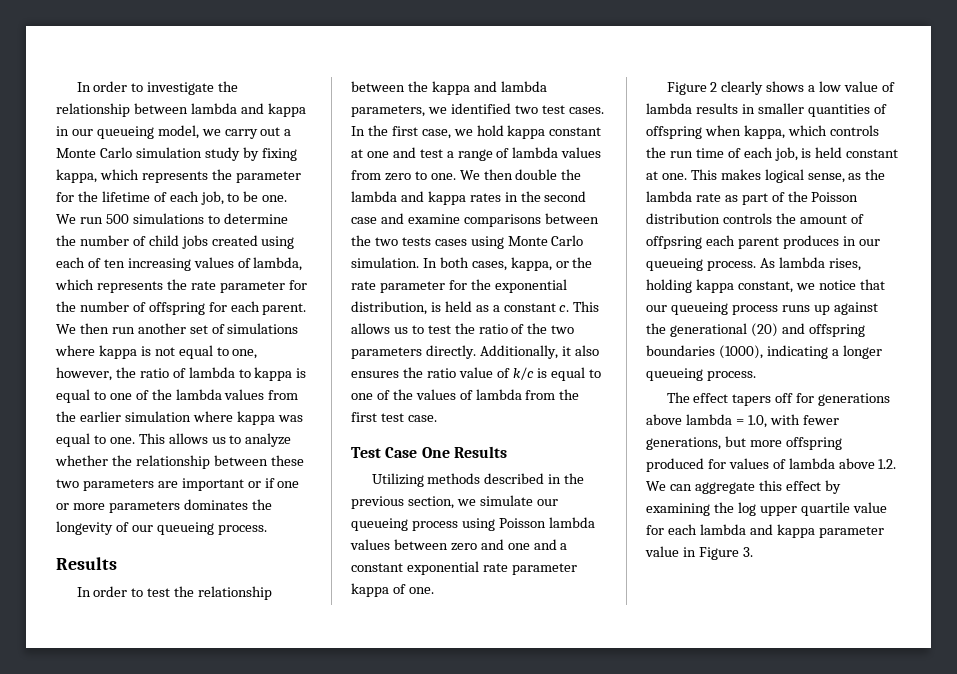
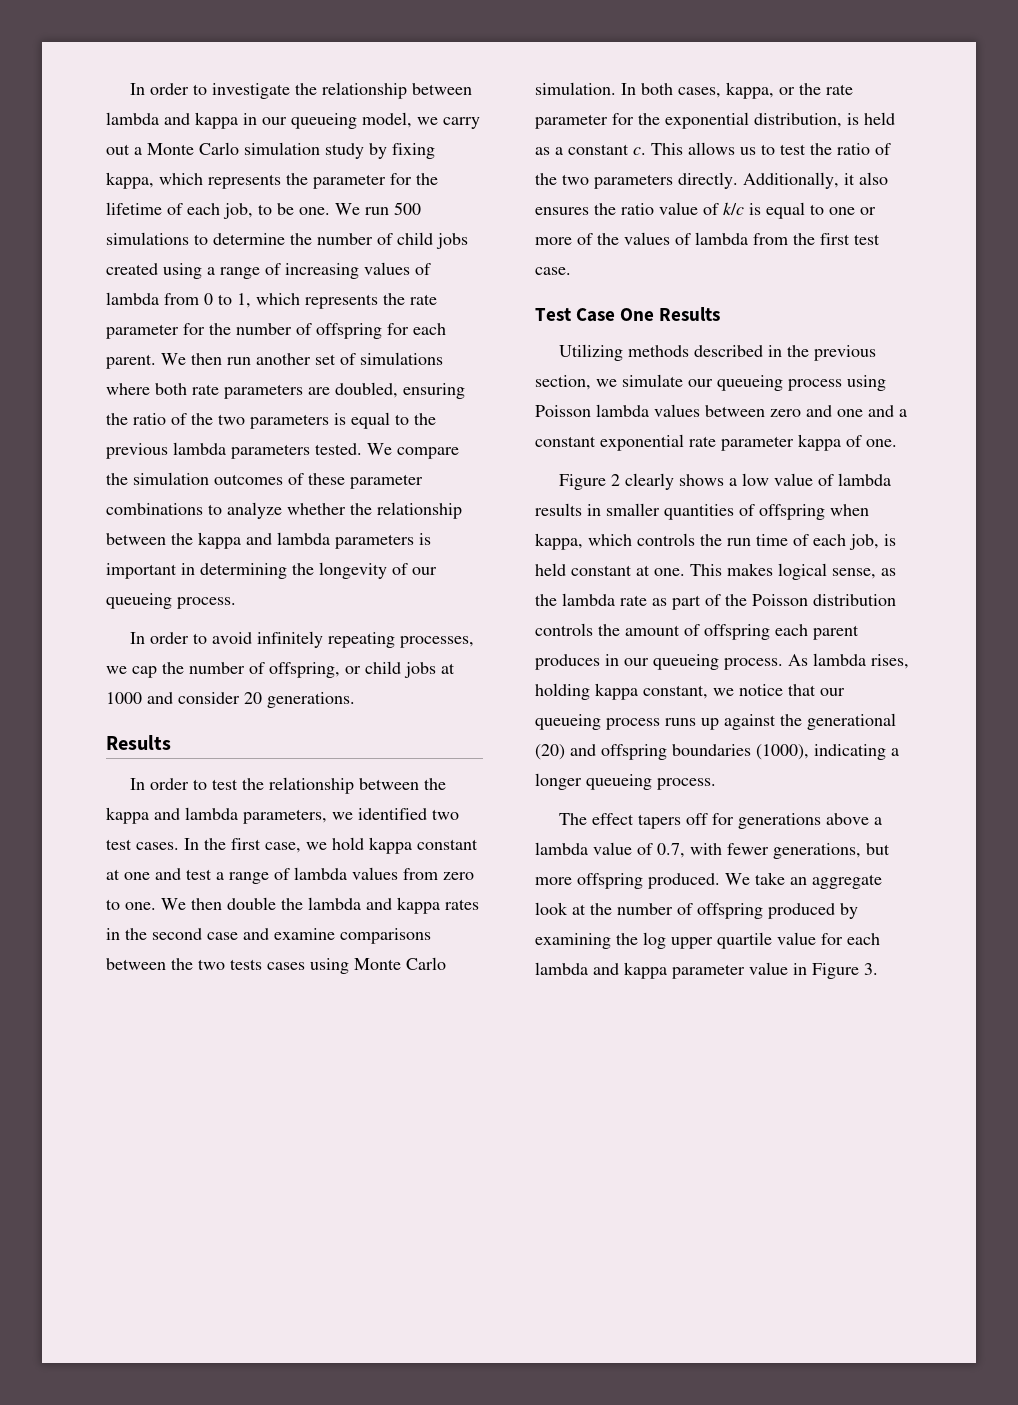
- We run 500 simulations to determine the number of child jobs created using each of ten increasing values of lambda, which represents the rate parameter for the number of offspring for each parent.
+ We run 500 simulations to determine the number of child jobs created using a range of increasing values of lambda from 0 to 1, which represents the rate parameter for the number of offspring for each parent.
- We then run another set of simulations where kappa is not equal to one, however, the ratio of lambda to kappa is equal to one of the lambda values from the earlier simulation where kappa was equal to one. This allows us to analyze whether the relationship between these two parameters are important or if one or more parameters dominates the longevity of our queueing process.
+ We then run another set of simulations where both rate parameters are doubled, ensuring the ratio of the two parameters is equal to the previous lambda parameters tested. We compare the simulation outcomes of these parameter combinations to analyze whether the relationship between the kappa and lambda parameters is important in determining the longevity of our queueing process.
+ In order to avoid infinitely repeating processes, we cap the number of offspring, or child jobs at 1000 and consider 20 generations.
- Additionally, it also ensures the ratio value of k/c is equal to one of the values of lambda from the first test case.
+ Additionally, it also ensures the ratio value of k/c is equal to one or more of the values of lambda from the first test case.
- This makes logical sense, as the lambda rate as part of the Poisson distribution controls the amount of offpsring each parent produces in our queueing process.
+ This makes logical sense, as the lambda rate as part of the Poisson distribution controls the amount of offspring each parent produces in our queueing process.
- The effect tapers off for generations above lambda = 1.0, with fewer generations, but more offspring produced for values of lambda above 1.2. We can aggregate this effect by examining the log upper quartile value for each lambda and kappa parameter value in Figure 3.
+ The effect tapers off for generations above a lambda value of 0.7, with fewer generations, but more offspring produced. We take an aggregate look at the number of offspring produced by examining the log upper quartile value for each lambda and kappa parameter value in Figure 3.

